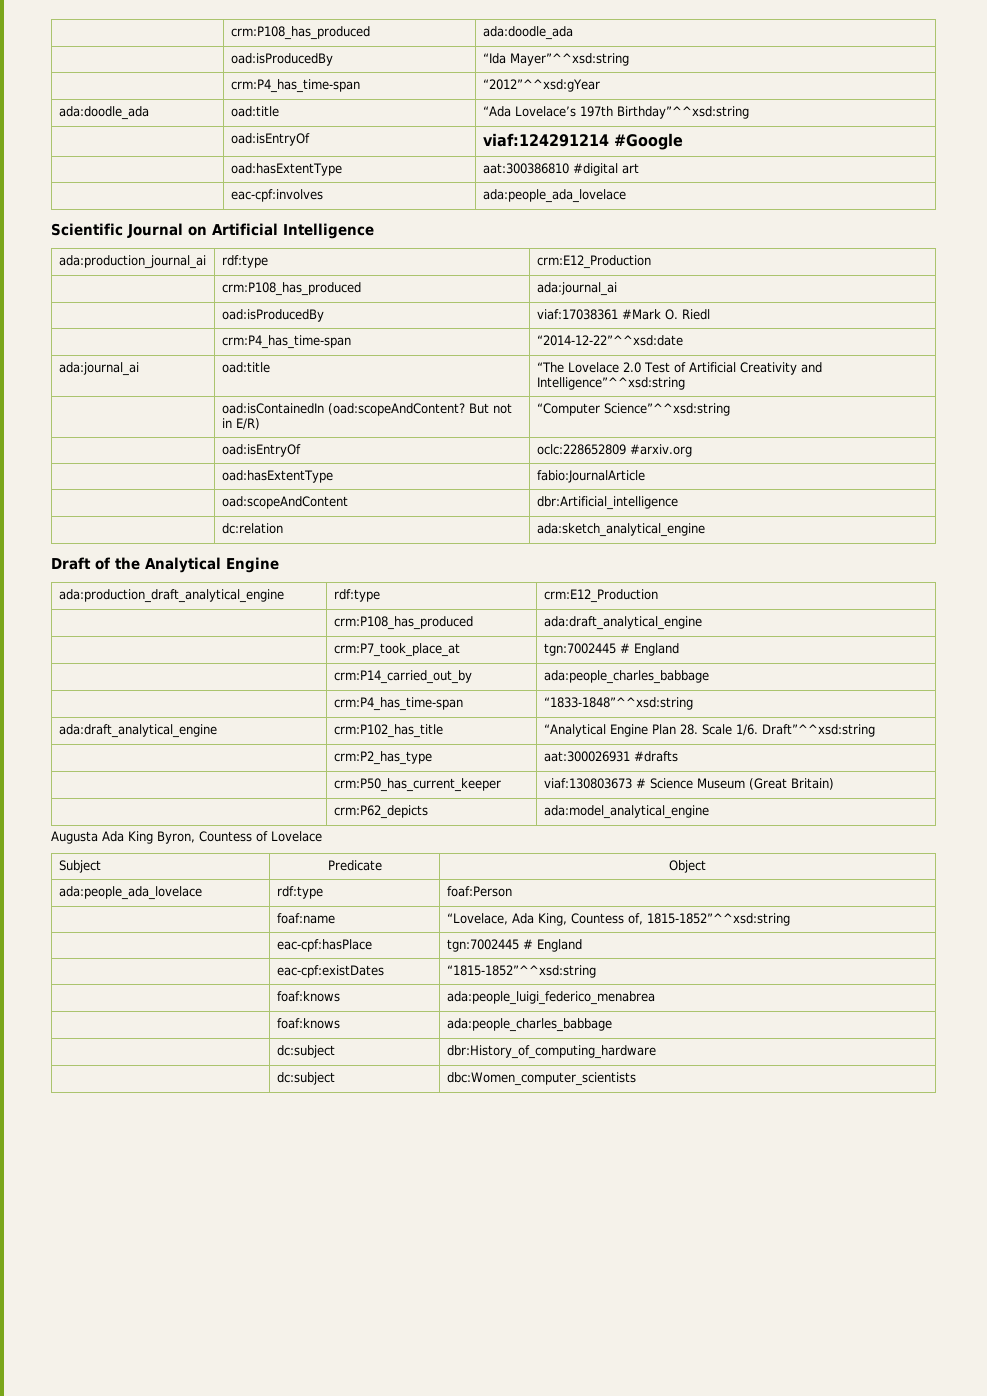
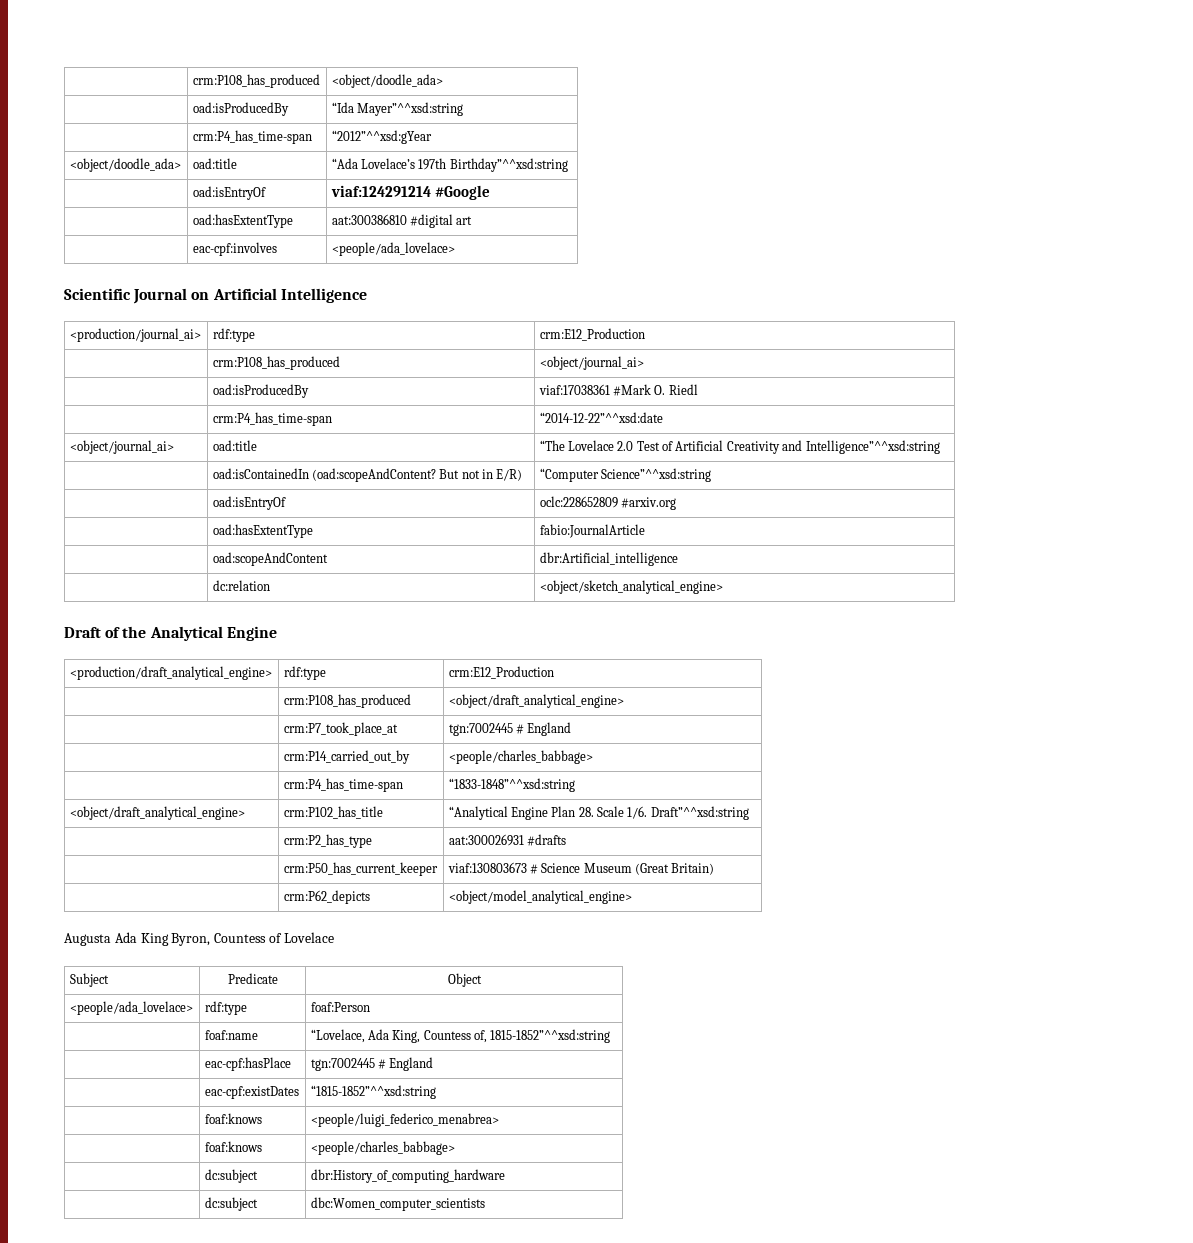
- | crm:P108_has_produced | ada:doodle_ada
+ | crm:P108_has_produced | <object/doodle_ada>
- ada:doodle_ada | oad:title | “Ada Lovelace’s 197th Birthday”^^xsd:string
+ <object/doodle_ada> | oad:title | “Ada Lovelace’s 197th Birthday”^^xsd:string
- | eac-cpf:involves | ada:people_ada_lovelace
+ | eac-cpf:involves | <people/ada_lovelace>
- ada:production_journal_ai | rdf:type | crm:E12_Production
- | crm:P108_has_produced | ada:journal_ai
+ <production/journal_ai> | rdf:type | crm:E12_Production
+ | crm:P108_has_produced | <object/journal_ai>
- ada:journal_ai | oad:title | “The Lovelace 2.0 Test of Artificial Creativity and Intelligence”^^xsd:string
+ <object/journal_ai> | oad:title | “The Lovelace 2.0 Test of Artificial Creativity and Intelligence”^^xsd:string
- | dc:relation | ada:sketch_analytical_engine
+ | dc:relation | <object/sketch_analytical_engine>
- ada:production_draft_analytical_engine | rdf:type | crm:E12_Production
- | crm:P108_has_produced | ada:draft_analytical_engine
+ <production/draft_analytical_engine> | rdf:type | crm:E12_Production
+ | crm:P108_has_produced | <object/draft_analytical_engine>
- | crm:P14_carried_out_by | ada:people_charles_babbage
+ | crm:P14_carried_out_by | <people/charles_babbage>
- ada:draft_analytical_engine | crm:P102_has_title | “Analytical Engine Plan 28. Scale 1/6. Draft”^^xsd:string
+ <object/draft_analytical_engine> | crm:P102_has_title | “Analytical Engine Plan 28. Scale 1/6. Draft”^^xsd:string
- | crm:P62_depicts | ada:model_analytical_engine
+ | crm:P62_depicts | <object/model_analytical_engine>
- ada:people_ada_lovelace | rdf:type | foaf:Person
+ <people/ada_lovelace> | rdf:type | foaf:Person
- | foaf:knows | ada:people_luigi_federico_menabrea
- | foaf:knows | ada:people_charles_babbage
+ | foaf:knows | <people/luigi_federico_menabrea>
+ | foaf:knows | <people/charles_babbage>

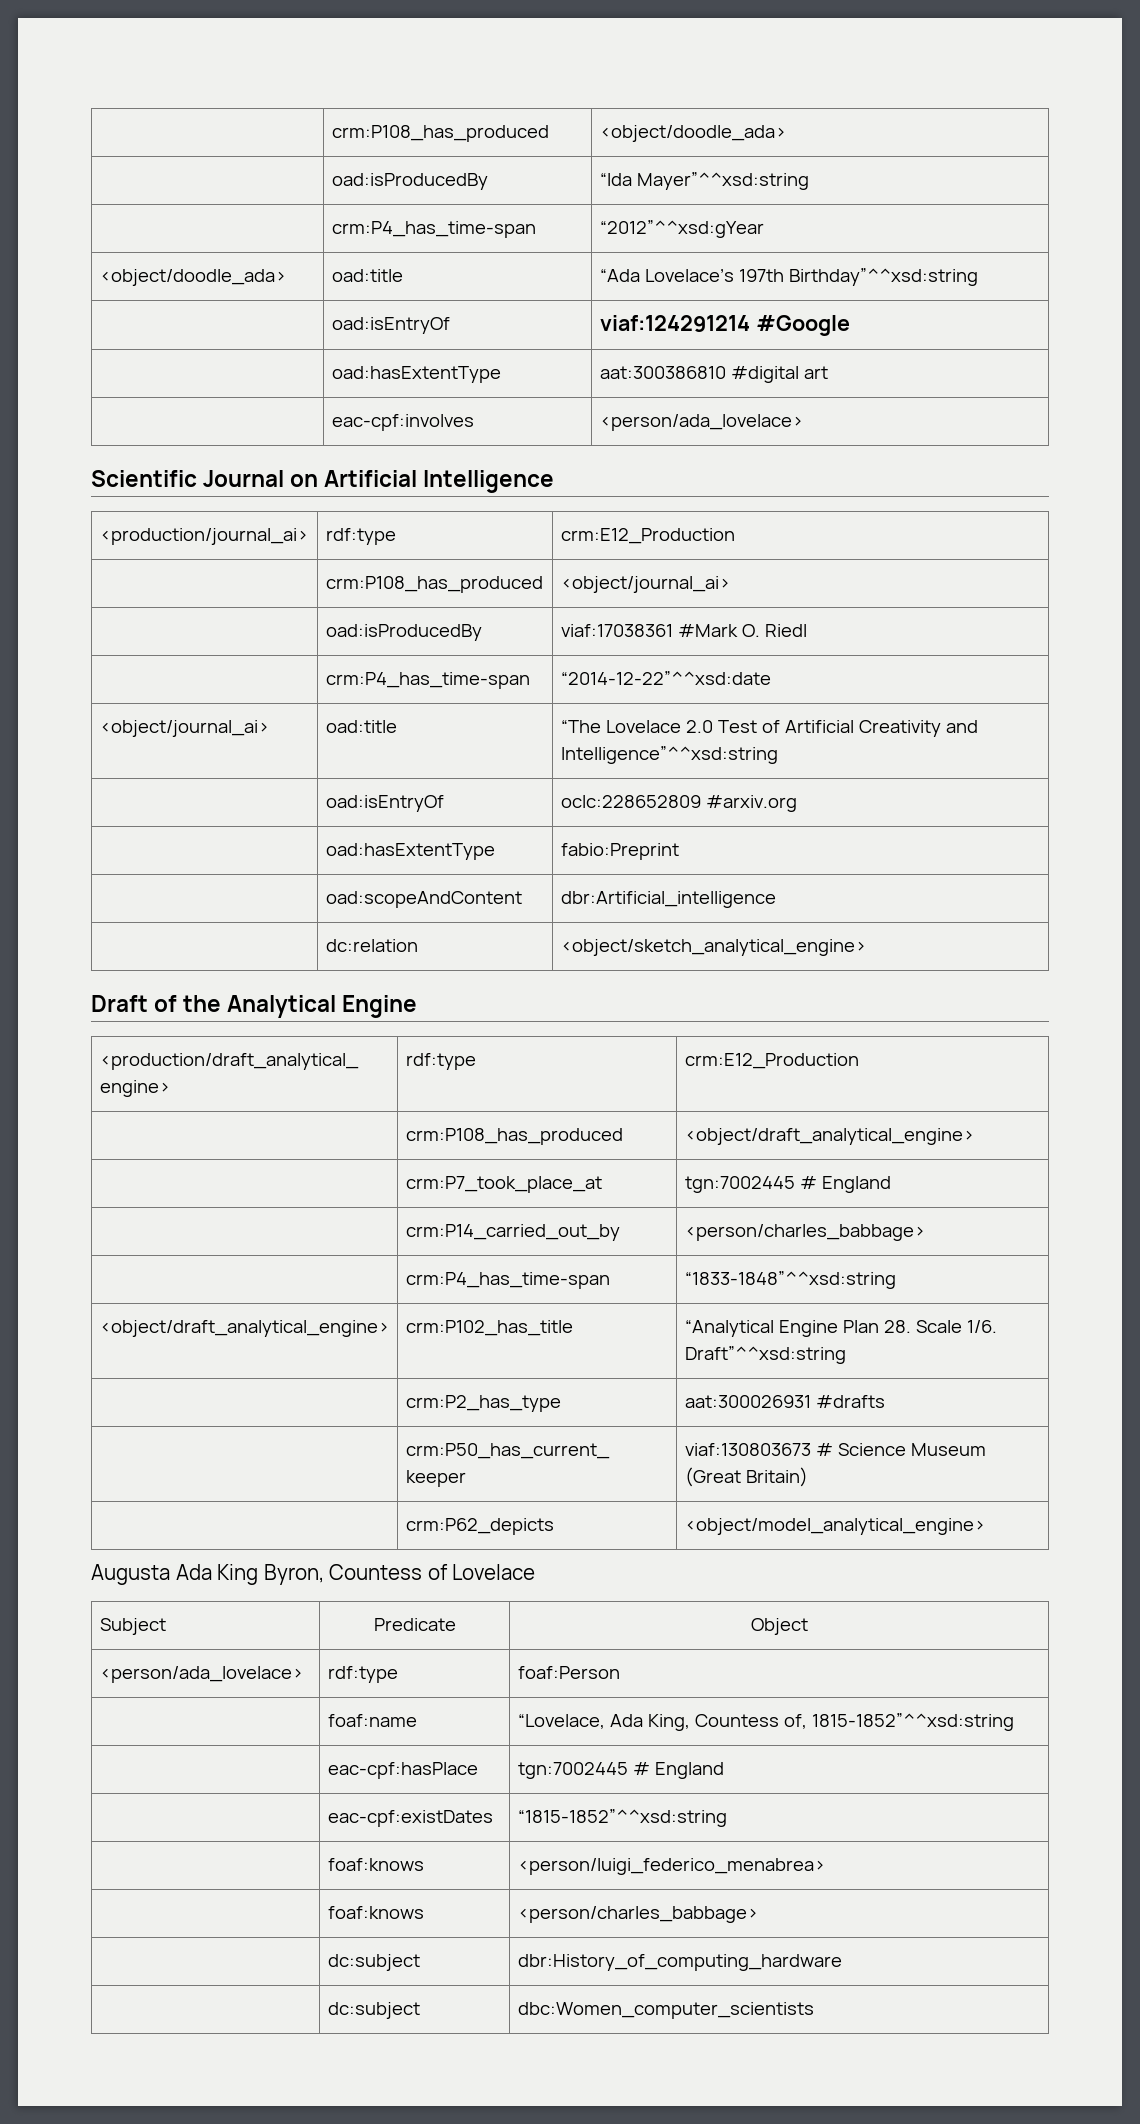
- | eac-cpf:involves | <people/ada_lovelace>
+ | eac-cpf:involves | <person/ada_lovelace>
- | oad:isContainedIn (oad:scopeAndContent? But not in E/R) | “Computer Science”^^xsd:string
- | oad:hasExtentType | fabio:JournalArticle
+ | oad:hasExtentType | fabio:Preprint
- | crm:P14_carried_out_by | <people/charles_babbage>
+ | crm:P14_carried_out_by | <person/charles_babbage>
- <people/ada_lovelace> | rdf:type | foaf:Person
+ <person/ada_lovelace> | rdf:type | foaf:Person
- | foaf:knows | <people/luigi_federico_menabrea>
- | foaf:knows | <people/charles_babbage>
+ | foaf:knows | <person/luigi_federico_menabrea>
+ | foaf:knows | <person/charles_babbage>

